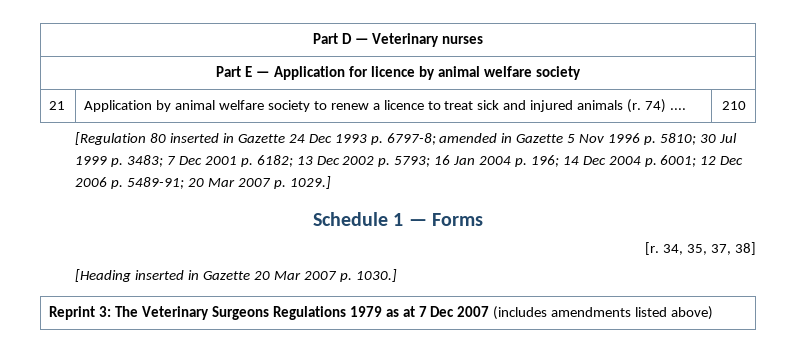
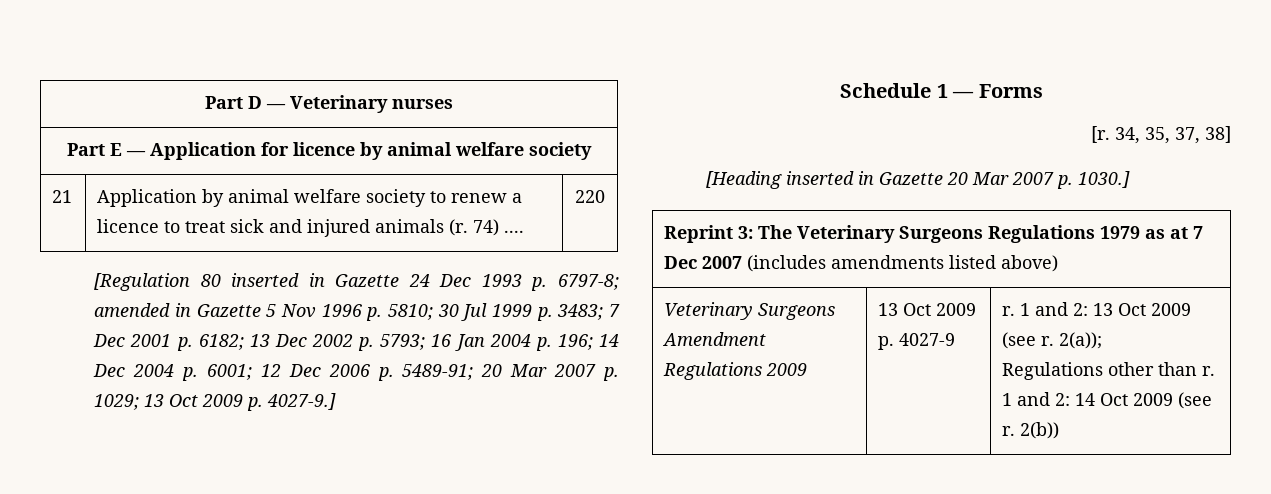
- 21 | Application by animal welfare society to renew a licence to treat sick and injured animals (r. 74) .... | 210
+ 21 | Application by animal welfare society to renew a licence to treat sick and injured animals (r. 74) .... | 220
- [Regulation 80 inserted in Gazette 24 Dec 1993 p. 6797-8; amended in Gazette 5 Nov 1996 p. 5810; 30 Jul 1999 p. 3483; 7 Dec 2001 p. 6182; 13 Dec 2002 p. 5793; 16 Jan 2004 p. 196; 14 Dec 2004 p. 6001; 12 Dec 2006 p. 5489-91; 20 Mar 2007 p. 1029.]
+ [Regulation 80 inserted in Gazette 24 Dec 1993 p. 6797-8; amended in Gazette 5 Nov 1996 p. 5810; 30 Jul 1999 p. 3483; 7 Dec 2001 p. 6182; 13 Dec 2002 p. 5793; 16 Jan 2004 p. 196; 14 Dec 2004 p. 6001; 12 Dec 2006 p. 5489-91; 20 Mar 2007 p. 1029; 13 Oct 2009 p. 4027-9.]
+ Veterinary Surgeons Amendment Regulations 2009 | 13 Oct 2009 p. 4027-9 | r. 1 and 2: 13 Oct 2009 (see r. 2(a));
+ Regulations other than r. 1 and 2: 14 Oct 2009 (see r. 2(b))

